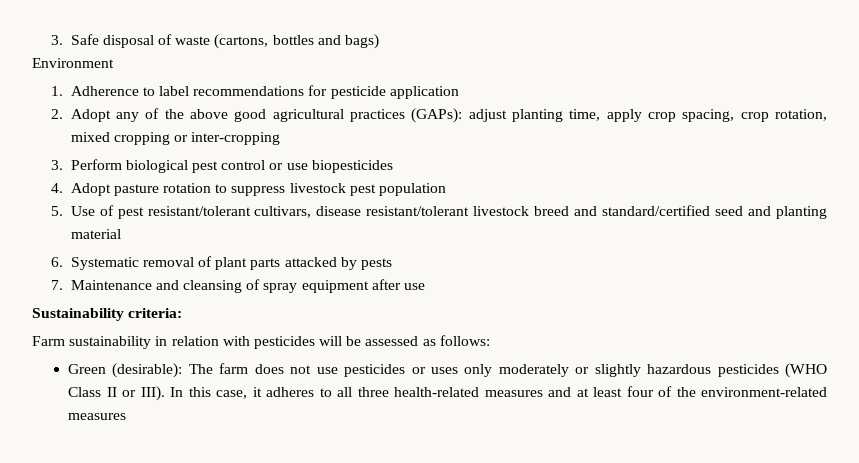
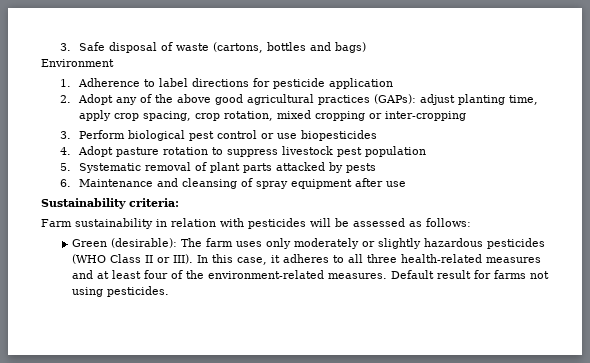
- 1. Adherence to label recommendations for pesticide application
+ 1. Adherence to label directions for pesticide application
- 5. Use of pest resistant/tolerant cultivars, disease resistant/tolerant livestock breed and standard/certified seed and planting material
- 6. Systematic removal of plant parts attacked by pests
+ 5. Systematic removal of plant parts attacked by pests
- 7. Maintenance and cleansing of spray equipment after use
+ 6. Maintenance and cleansing of spray equipment after use
- Green (desirable): The farm does not use pesticides or uses only moderately or slightly hazardous pesticides (WHO Class II or III).
+ Green (desirable): The farm uses only moderately or slightly hazardous pesticides (WHO Class II or III).
- In this case, it adheres to all three health-related measures and at least four of the environment-related measures
+ In this case, it adheres to all three health-related measures and at least four of the environment-related measures. Default result for farms not using pesticides.

